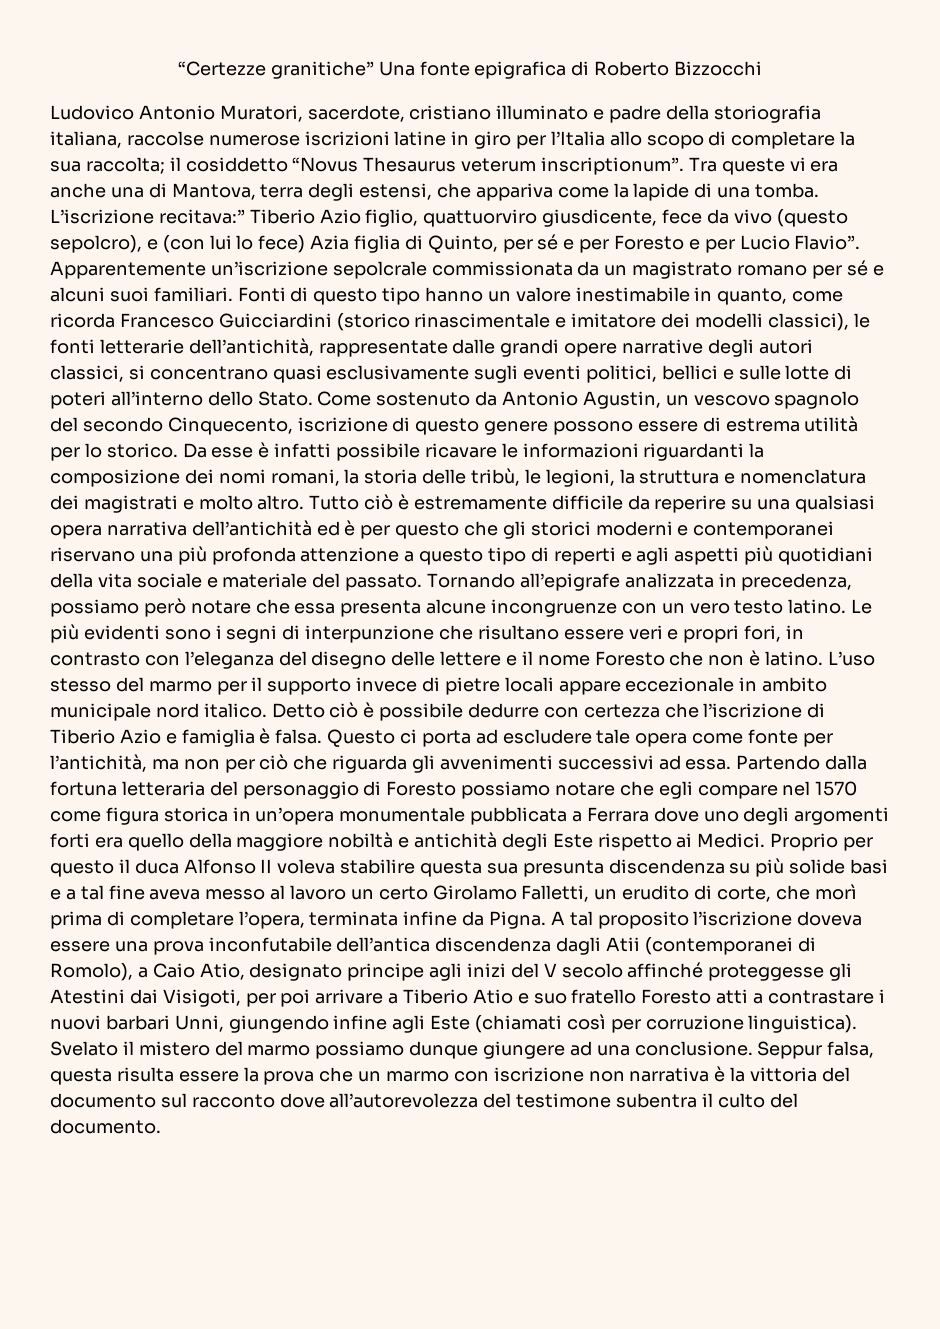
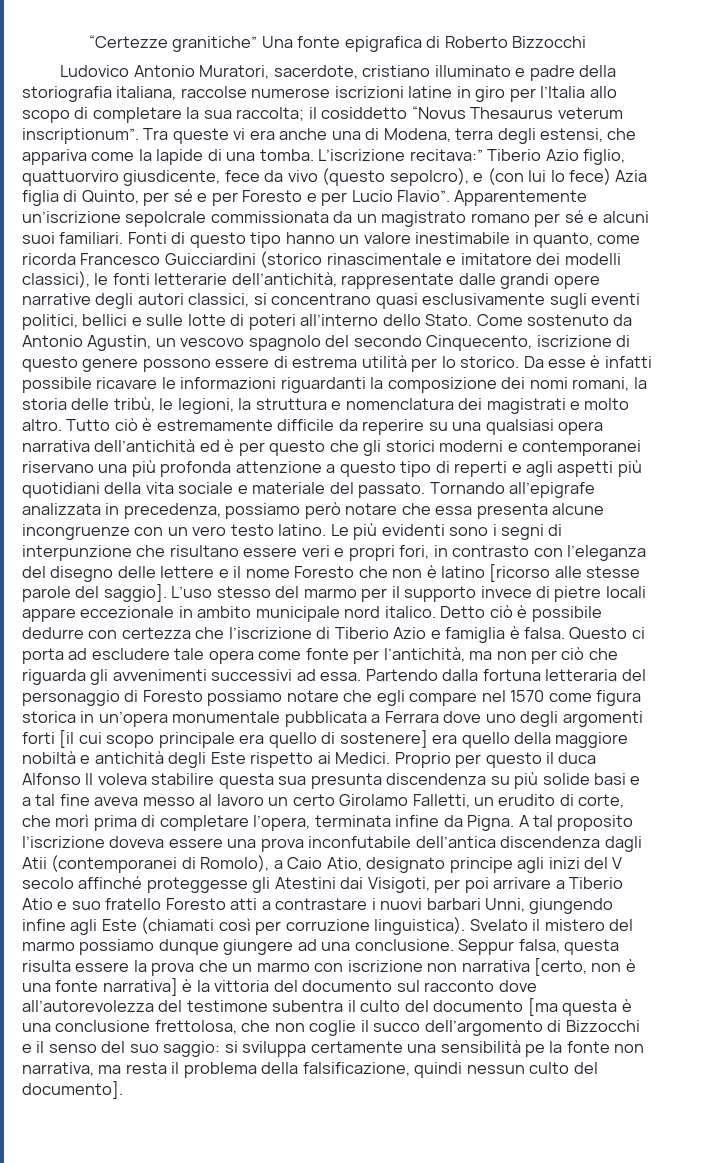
- Tra queste vi era anche una di Mantova, terra degli estensi, che appariva come la lapide di una tomba.
+ Tra queste vi era anche una di Modena, terra degli estensi, che appariva come la lapide di una tomba.
- Le più evidenti sono i segni di interpunzione che risultano essere veri e propri fori, in contrasto con l’eleganza del disegno delle lettere e il nome Foresto che non è latino.
+ Le più evidenti sono i segni di interpunzione che risultano essere veri e propri fori, in contrasto con l’eleganza del disegno delle lettere e il nome Foresto che non è latino [ricorso alle stesse parole del saggio].
- Partendo dalla fortuna letteraria del personaggio di Foresto possiamo notare che egli compare nel 1570 come figura storica in un’opera monumentale pubblicata a Ferrara dove uno degli argomenti forti era quello della maggiore nobiltà e antichità degli Este rispetto ai Medici.
+ Partendo dalla fortuna letteraria del personaggio di Foresto possiamo notare che egli compare nel 1570 come figura storica in un’opera monumentale pubblicata a Ferrara dove uno degli argomenti forti [il cui scopo principale era quello di sostenere] era quello della maggiore nobiltà e antichità degli Este rispetto ai Medici.
- Seppur falsa, questa risulta essere la prova che un marmo con iscrizione non narrativa è la vittoria del documento sul racconto dove all’autorevolezza del testimone subentra il culto del documento.
+ Seppur falsa, questa risulta essere la prova che un marmo con iscrizione non narrativa [certo, non è una fonte narrativa] è la vittoria del documento sul racconto dove all’autorevolezza del testimone subentra il culto del documento [ma questa è una conclusione frettolosa, che non coglie il succo dell’argomento di Bizzocchi e il senso del suo saggio: si sviluppa certamente una sensibilità pe la fonte non narrativa, ma resta il problema della falsificazione, quindi nessun culto del documento].

